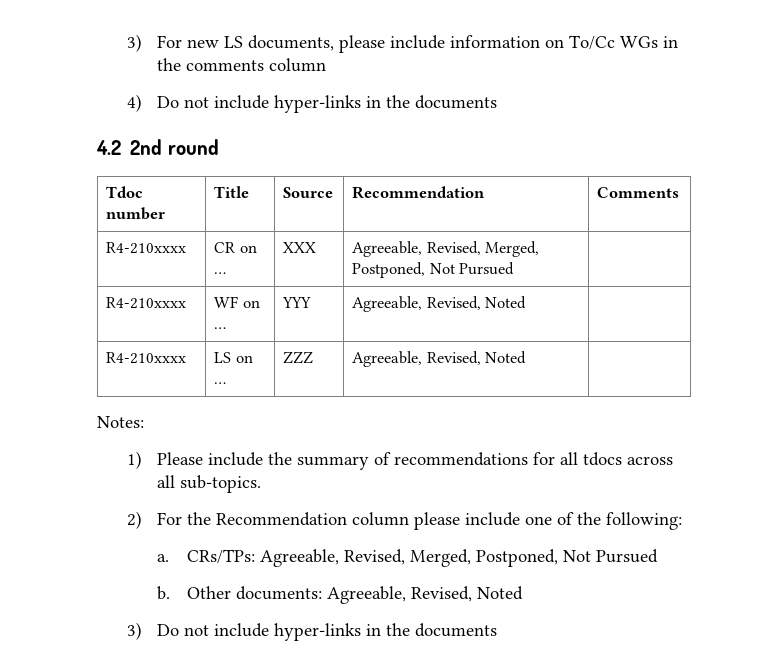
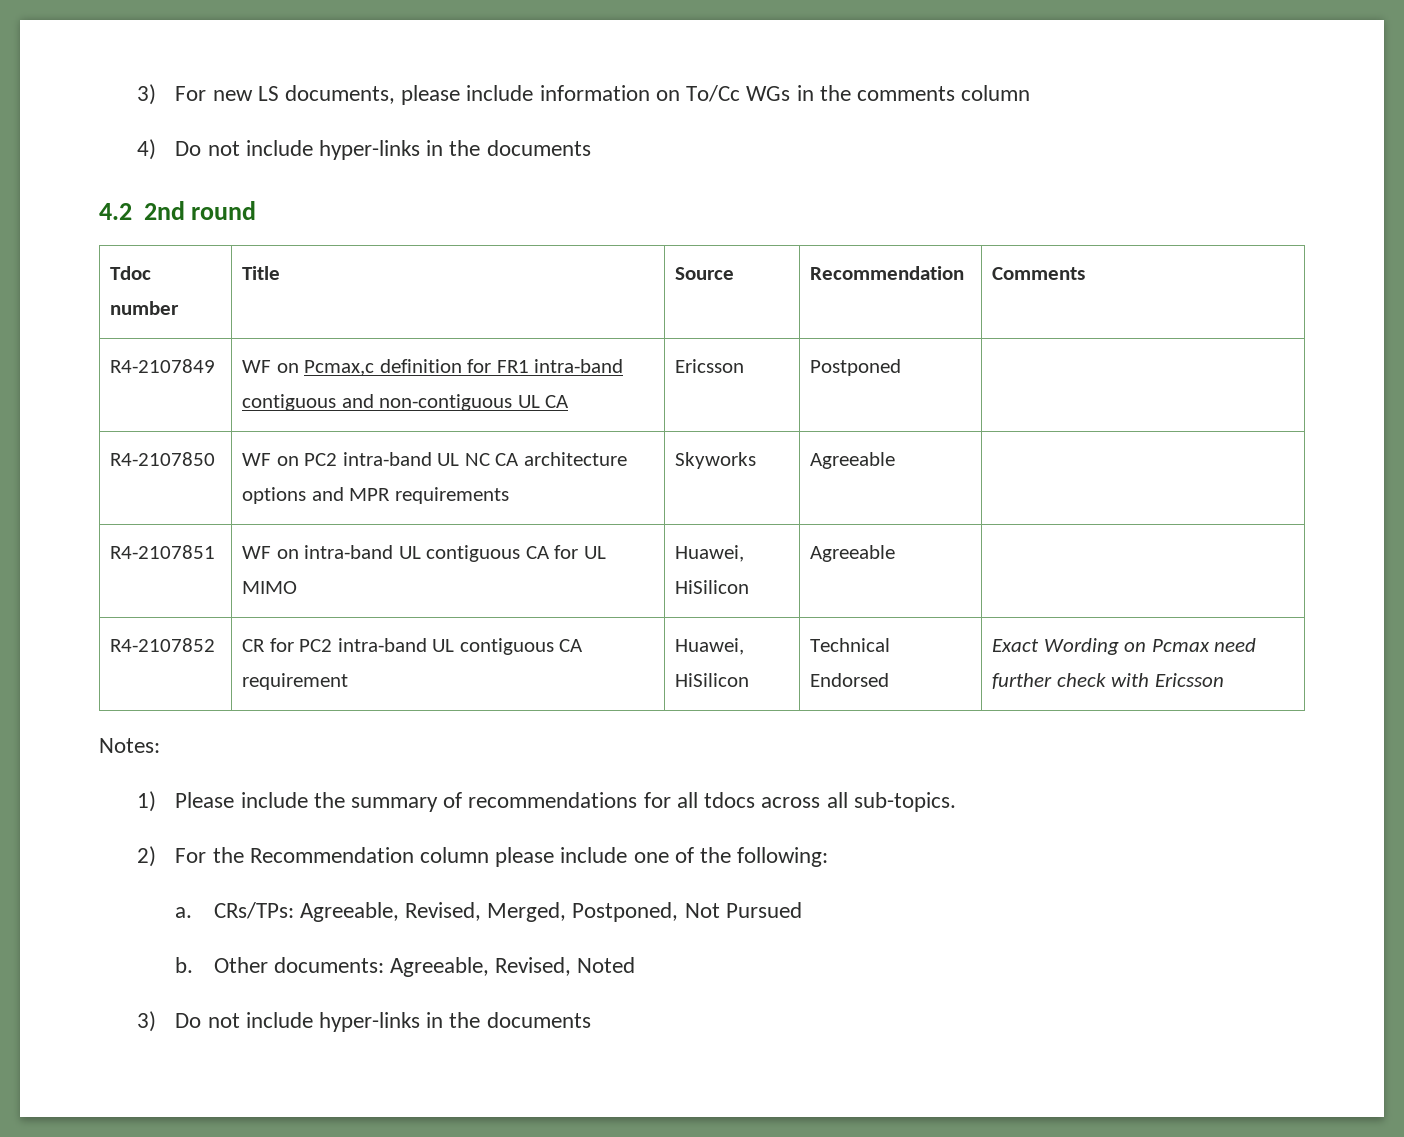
- R4-210xxxx | CR on … | XXX | Agreeable, Revised, Merged, Postponed, Not Pursued |
- R4-210xxxx | WF on … | YYY | Agreeable, Revised, Noted |
- R4-210xxxx | LS on … | ZZZ | Agreeable, Revised, Noted |
+ R4-2107849 | WF on Pcmax,c definition for FR1 intra-band contiguous and non-contiguous UL CA | Ericsson | Postponed |
+ R4-2107850 | WF on PC2 intra-band UL NC CA architecture options and MPR requirements | Skyworks | Agreeable |
+ R4-2107851 | WF on intra-band UL contiguous CA for UL MIMO | Huawei, HiSilicon | Agreeable |
+ R4-2107852 | CR for PC2 intra-band UL contiguous CA requirement | Huawei, HiSilicon | Technical Endorsed | Exact Wording on Pcmax need further check with Ericsson

